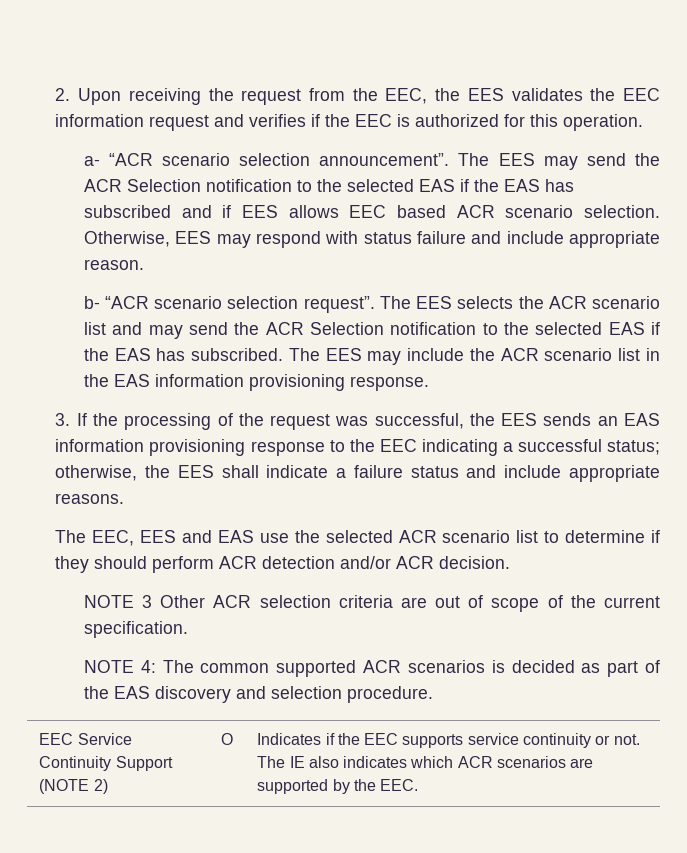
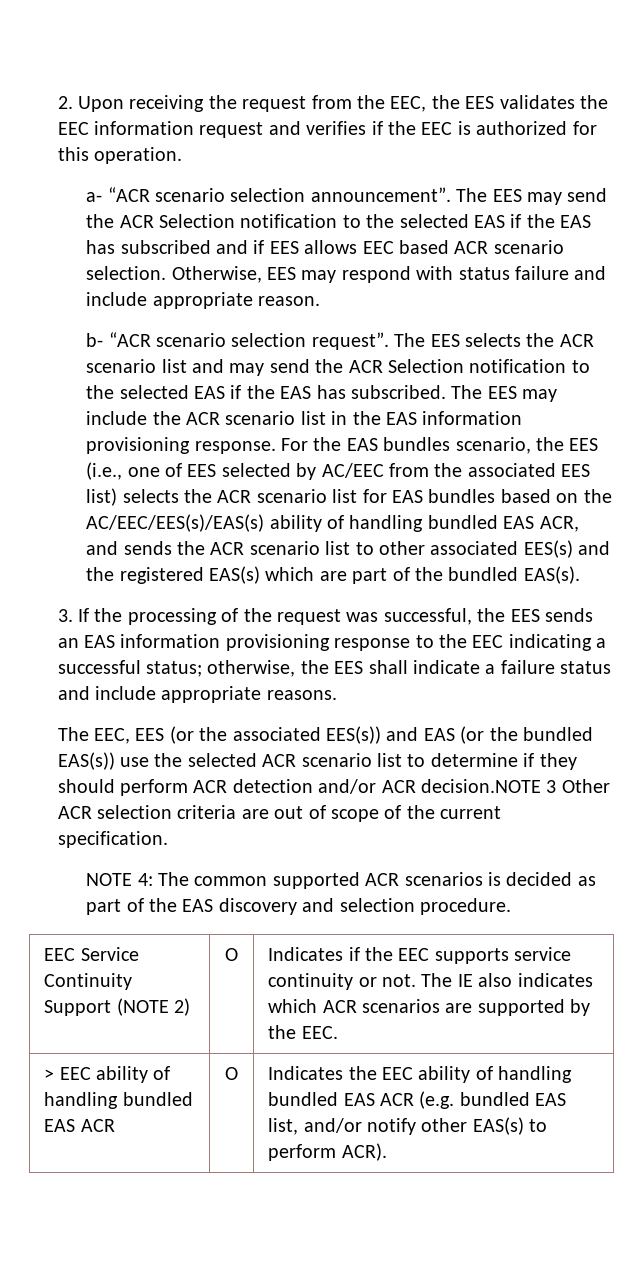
+ For the EAS bundles scenario, the EES (i.e., one of EES selected by AC/EEC from the associated EES list) selects the ACR scenario list for EAS bundles based on the AC/EEC/EES(s)/EAS(s) ability of handling bundled EAS ACR, and sends the ACR scenario list to other associated EES(s) and the registered EAS(s) which are part of the bundled EAS(s).
- The EEC, EES and EAS use the selected ACR scenario list to determine if they should perform ACR detection and/or ACR decision.
- NOTE 3 Other ACR selection criteria are out of scope of the current specification.
+ The EEC, EES (or the associated EES(s)) and EAS (or the bundled EAS(s)) use the selected ACR scenario list to determine if they should perform ACR detection and/or ACR decision.NOTE 3 Other ACR selection criteria are out of scope of the current specification.
+ > EEC ability of handling bundled EAS ACR | O | Indicates the EEC ability of handling bundled EAS ACR (e.g. bundled EAS list, and/or notify other EAS(s) to perform ACR).

